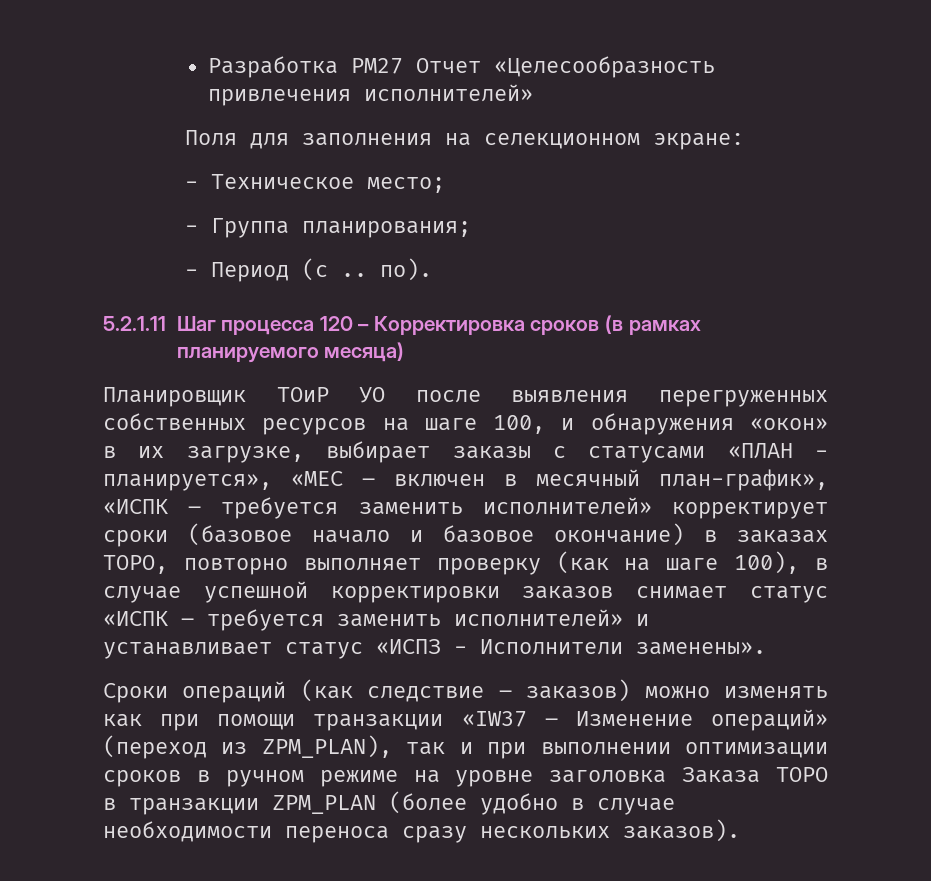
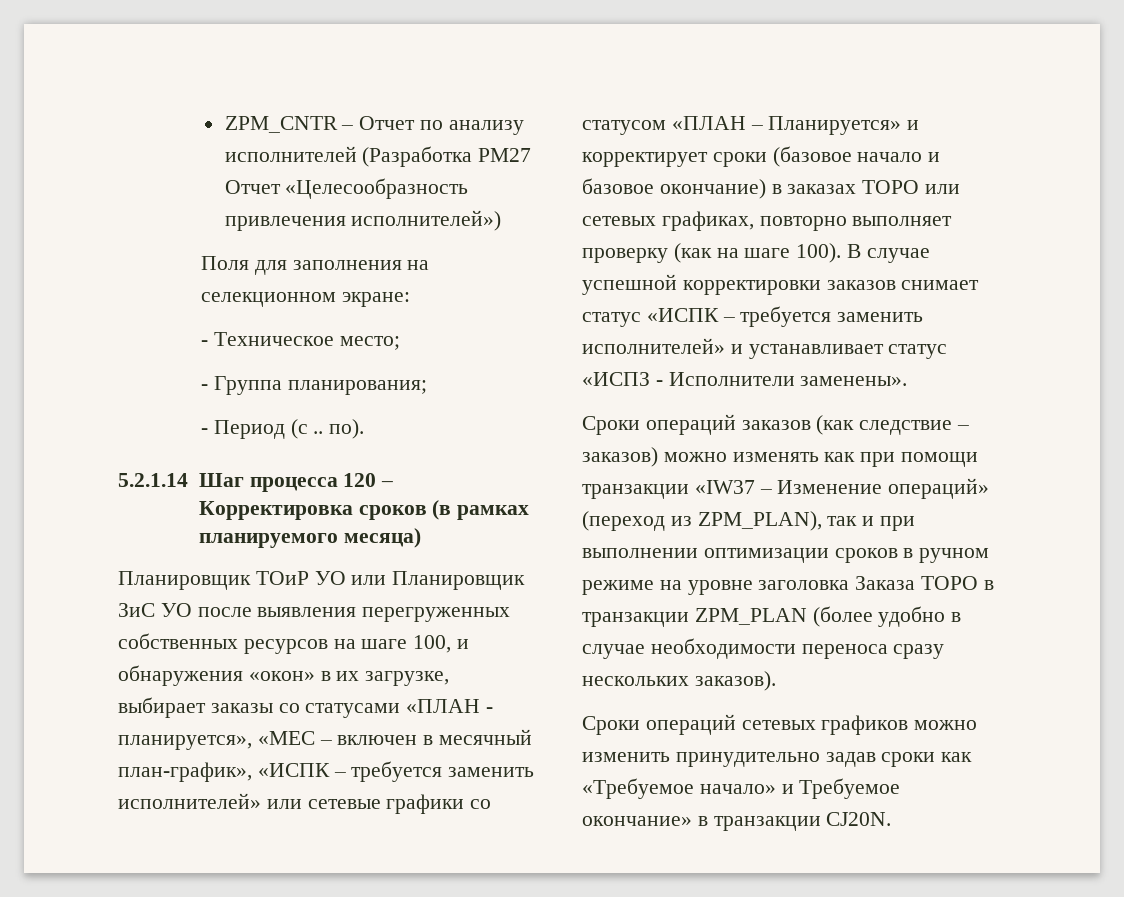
- Разработка PM27 Отчет «Целесообразность привлечения исполнителей»
+ ZPM_CNTR – Отчет по анализу исполнителей (Разработка PM27 Отчет «Целесообразность привлечения исполнителей»)
- 5.2.1.11 Шаг процесса 120 – Корректировка сроков (в рамках планируемого месяца)
+ 5.2.1.14 Шаг процесса 120 – Корректировка сроков (в рамках планируемого месяца)
- Планировщик ТОиР УО после выявления перегруженных собственных ресурсов на шаге 100, и обнаружения «окон» в их загрузке, выбирает заказы с статусами «ПЛАН - планируется», «МЕС – включен в месячный план-график», «ИСПК – требуется заменить исполнителей» корректирует сроки (базовое начало и базовое окончание) в заказах ТОРО, повторно выполняет проверку (как на шаге 100), в случае успешной корректировки заказов снимает статус «ИСПК – требуется заменить исполнителей» и устанавливает статус «ИСПЗ - Исполнители заменены».
+ Планировщик ТОиР УО или Планировщик ЗиС УО после выявления перегруженных собственных ресурсов на шаге 100, и обнаружения «окон» в их загрузке, выбирает заказы со статусами «ПЛАН - планируется», «МЕС – включен в месячный план-график», «ИСПК – требуется заменить исполнителей» или сетевые графики со статусом «ПЛАН – Планируется» и корректирует сроки (базовое начало и базовое окончание) в заказах ТОРО или сетевых графиках, повторно выполняет проверку (как на шаге 100). В случае успешной корректировки заказов снимает статус «ИСПК – требуется заменить исполнителей» и устанавливает статус «ИСПЗ - Исполнители заменены».
- Сроки операций (как следствие – заказов) можно изменять как при помощи транзакции «IW37 – Изменение операций» (переход из ZPM_PLAN), так и при выполнении оптимизации сроков в ручном режиме на уровне заголовка Заказа ТОРО в транзакции ZPM_PLAN (более удобно в случае необходимости переноса сразу нескольких заказов).
+ Сроки операций заказов (как следствие – заказов) можно изменять как при помощи транзакции «IW37 – Изменение операций» (переход из ZPM_PLAN), так и при выполнении оптимизации сроков в ручном режиме на уровне заголовка Заказа ТОРО в транзакции ZPM_PLAN (более удобно в случае необходимости переноса сразу нескольких заказов).
+ Сроки операций сетевых графиков можно изменить принудительно задав сроки как «Требуемое начало» и Требуемое окончание» в транзакции CJ20N.

